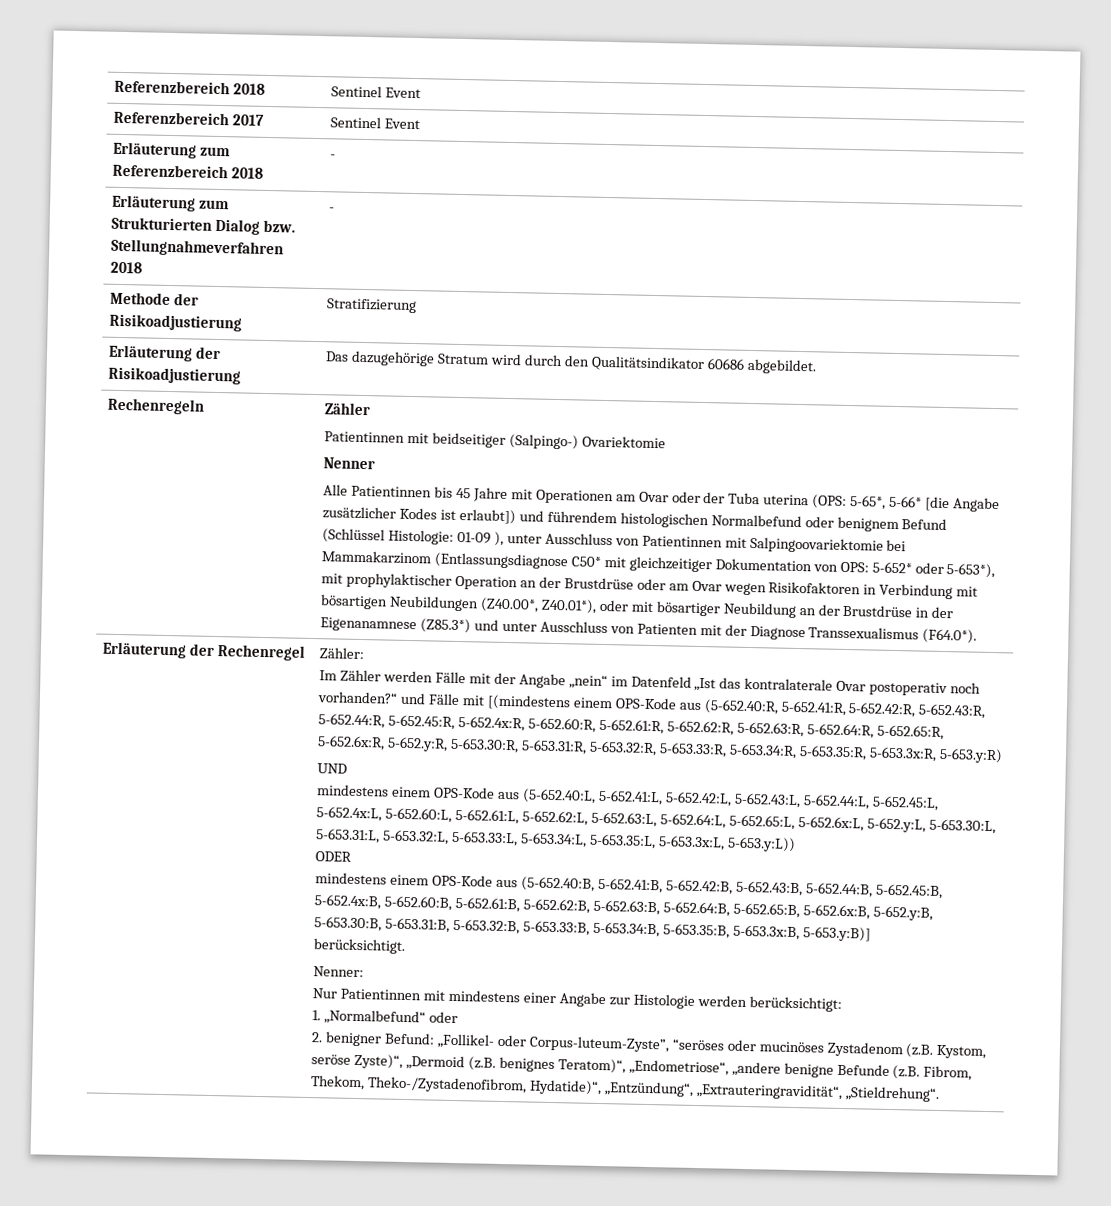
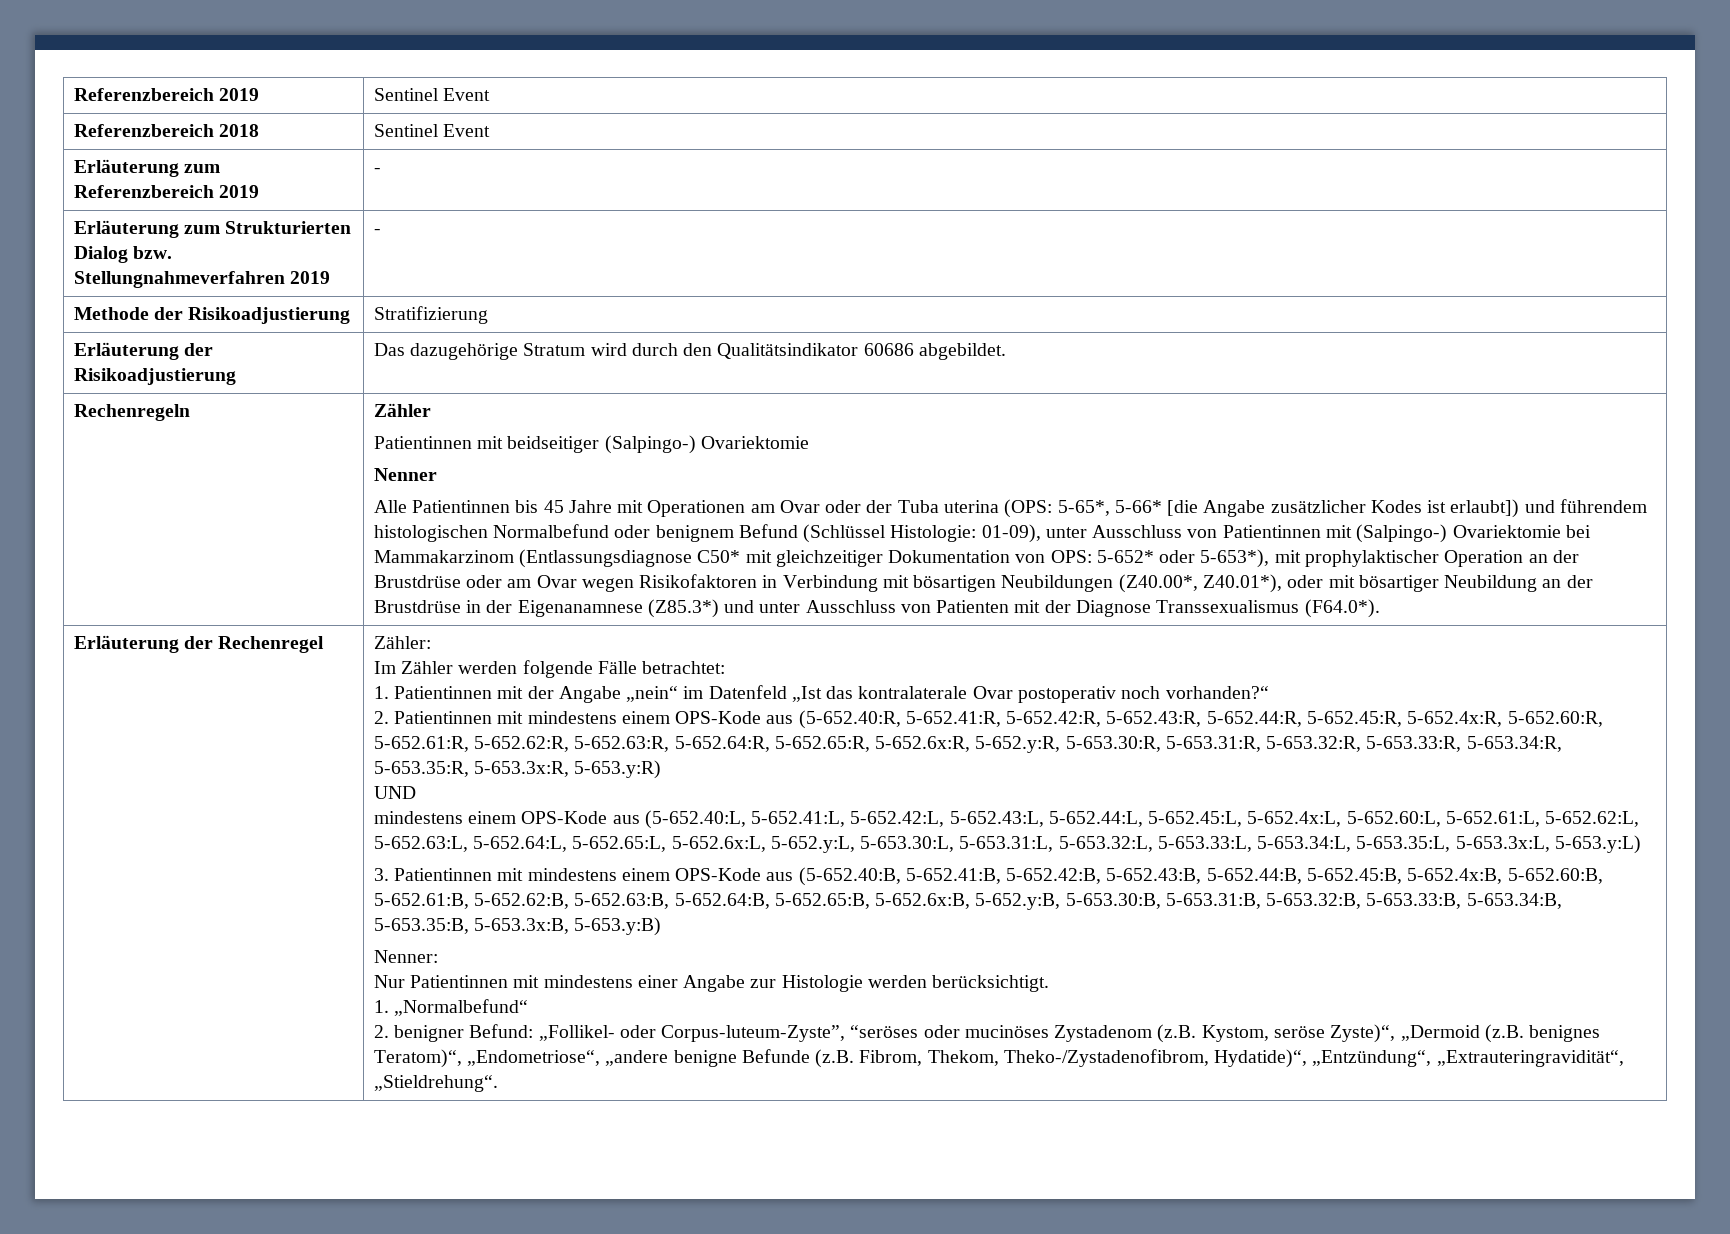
- Referenzbereich 2018 | Sentinel Event
+ Referenzbereich 2019 | Sentinel Event
- Referenzbereich 2017 | Sentinel Event
+ Referenzbereich 2018 | Sentinel Event
- Erläuterung zum Referenzbereich 2018 | -
+ Erläuterung zum Referenzbereich 2019 | -
- Erläuterung zum Strukturierten Dialog bzw. Stellungnahmeverfahren 2018 | -
+ Erläuterung zum Strukturierten Dialog bzw. Stellungnahmeverfahren 2019 | -
- 01-09 ), unter Ausschluss von Patientinnen mit Salpingoovariektomie bei Mammakarzinom (Entlassungsdiagnose C50* mit gleichzeitiger Dokumentation von OPS:
+ 01-09), unter Ausschluss von Patientinnen mit (Salpingo-) Ovariektomie bei Mammakarzinom (Entlassungsdiagnose C50* mit gleichzeitiger Dokumentation von OPS:
- Im Zähler werden Fälle mit der Angabe „nein“ im Datenfeld „Ist das kontralaterale Ovar postoperativ noch vorhanden?“ und Fälle mit [(mindestens einem OPS-Kode aus (5-652.40:R, 5-652.41:R, 5-652.42:R, 5-652.43:R, 5-652.44:R, 5-652.45:R, 5-652.4x:R, 5-652.60:R, 5-652.61:R, 5-652.62:R, 5-652.63:R, 5-652.64:R, 5-652.65:R, 5-652.6x:R, 5-652.y:R, 5-653.30:R, 5-653.31:R, 5-653.32:R, 5-653.33:R, 5-653.34:R, 5-653.35:R, 5-653.3x:R, 5-653.y:R)
+ Im Zähler werden folgende Fälle betrachtet:
+ 1. Patientinnen mit der Angabe „nein“ im Datenfeld „Ist das kontralaterale Ovar postoperativ noch vorhanden?“
+ 2. Patientinnen mit mindestens einem OPS-Kode aus (5-652.40:R, 5-652.41:R, 5-652.42:R, 5-652.43:R, 5-652.44:R, 5-652.45:R, 5-652.4x:R, 5-652.60:R, 5-652.61:R, 5-652.62:R, 5-652.63:R, 5-652.64:R, 5-652.65:R, 5-652.6x:R, 5-652.y:R, 5-653.30:R, 5-653.31:R, 5-653.32:R, 5-653.33:R, 5-653.34:R, 5-653.35:R, 5-653.3x:R, 5-653.y:R)
- mindestens einem OPS-Kode aus (5-652.40:L, 5-652.41:L, 5-652.42:L, 5-652.43:L, 5-652.44:L, 5-652.45:L, 5-652.4x:L, 5-652.60:L, 5-652.61:L, 5-652.62:L, 5-652.63:L, 5-652.64:L, 5-652.65:L, 5-652.6x:L, 5-652.y:L, 5-653.30:L, 5-653.31:L, 5-653.32:L, 5-653.33:L, 5-653.34:L, 5-653.35:L, 5-653.3x:L, 5-653.y:L))
- ODER
- mindestens einem OPS-Kode aus (5-652.40:B, 5-652.41:B, 5-652.42:B, 5-652.43:B, 5-652.44:B, 5-652.45:B, 5-652.4x:B, 5-652.60:B, 5-652.61:B, 5-652.62:B, 5-652.63:B, 5-652.64:B, 5-652.65:B, 5-652.6x:B, 5-652.y:B, 5-653.30:B, 5-653.31:B, 5-653.32:B, 5-653.33:B, 5-653.34:B, 5-653.35:B, 5-653.3x:B, 5-653.y:B)]
- berücksichtigt.
+ mindestens einem OPS-Kode aus (5-652.40:L, 5-652.41:L, 5-652.42:L, 5-652.43:L, 5-652.44:L, 5-652.45:L, 5-652.4x:L, 5-652.60:L, 5-652.61:L, 5-652.62:L, 5-652.63:L, 5-652.64:L, 5-652.65:L, 5-652.6x:L, 5-652.y:L, 5-653.30:L, 5-653.31:L, 5-653.32:L, 5-653.33:L, 5-653.34:L, 5-653.35:L, 5-653.3x:L, 5-653.y:L)
+ 3. Patientinnen mit mindestens einem OPS-Kode aus (5-652.40:B, 5-652.41:B, 5-652.42:B, 5-652.43:B, 5-652.44:B, 5-652.45:B, 5-652.4x:B, 5-652.60:B, 5-652.61:B, 5-652.62:B, 5-652.63:B, 5-652.64:B, 5-652.65:B, 5-652.6x:B, 5-652.y:B, 5-653.30:B, 5-653.31:B, 5-653.32:B, 5-653.33:B, 5-653.34:B, 5-653.35:B, 5-653.3x:B, 5-653.y:B)
- Nur Patientinnen mit mindestens einer Angabe zur Histologie werden berücksichtigt:
+ Nur Patientinnen mit mindestens einer Angabe zur Histologie werden berücksichtigt.
- 1. „Normalbefund“ oder
+ 1. „Normalbefund“

